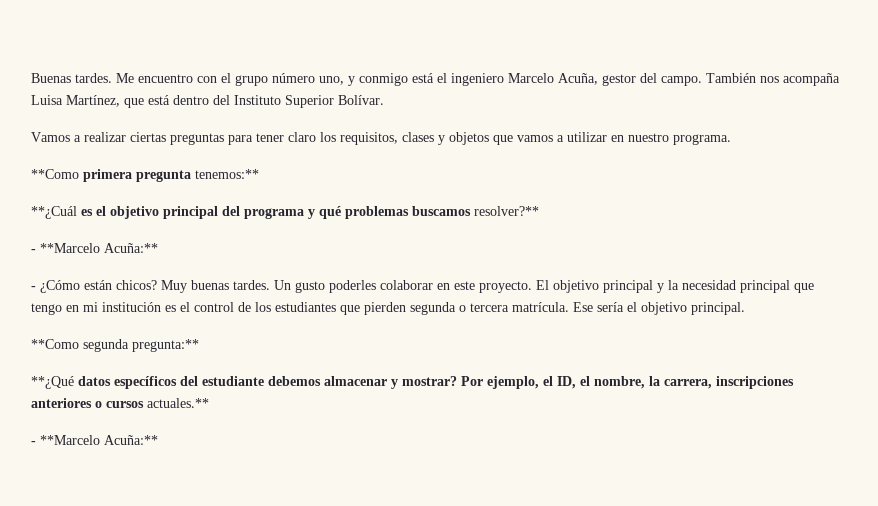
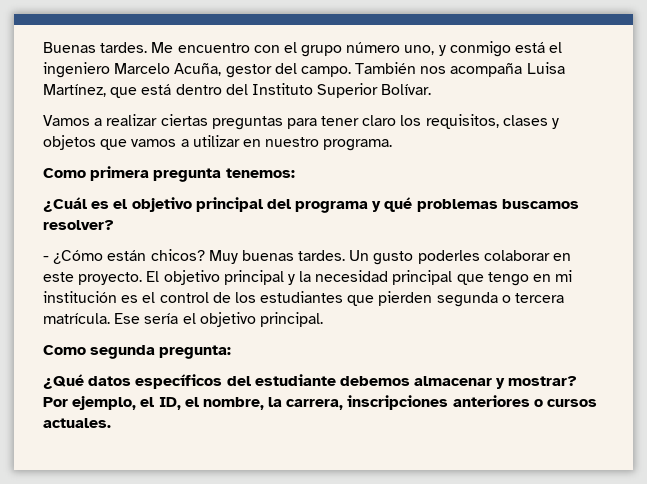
- **Como primera pregunta tenemos:**
- **¿Cuál es el objetivo principal del programa y qué problemas buscamos resolver?**
- - **Marcelo Acuña:**
+ Como primera pregunta tenemos:
+ ¿Cuál es el objetivo principal del programa y qué problemas buscamos resolver?
- **Como segunda pregunta:**
- **¿Qué datos específicos del estudiante debemos almacenar y mostrar?
+ Como segunda pregunta:
+ ¿Qué datos específicos del estudiante debemos almacenar y mostrar?
- Por ejemplo, el ID, el nombre, la carrera, inscripciones anteriores o cursos actuales.**
- - **Marcelo Acuña:**
+ Por ejemplo, el ID, el nombre, la carrera, inscripciones anteriores o cursos actuales.

